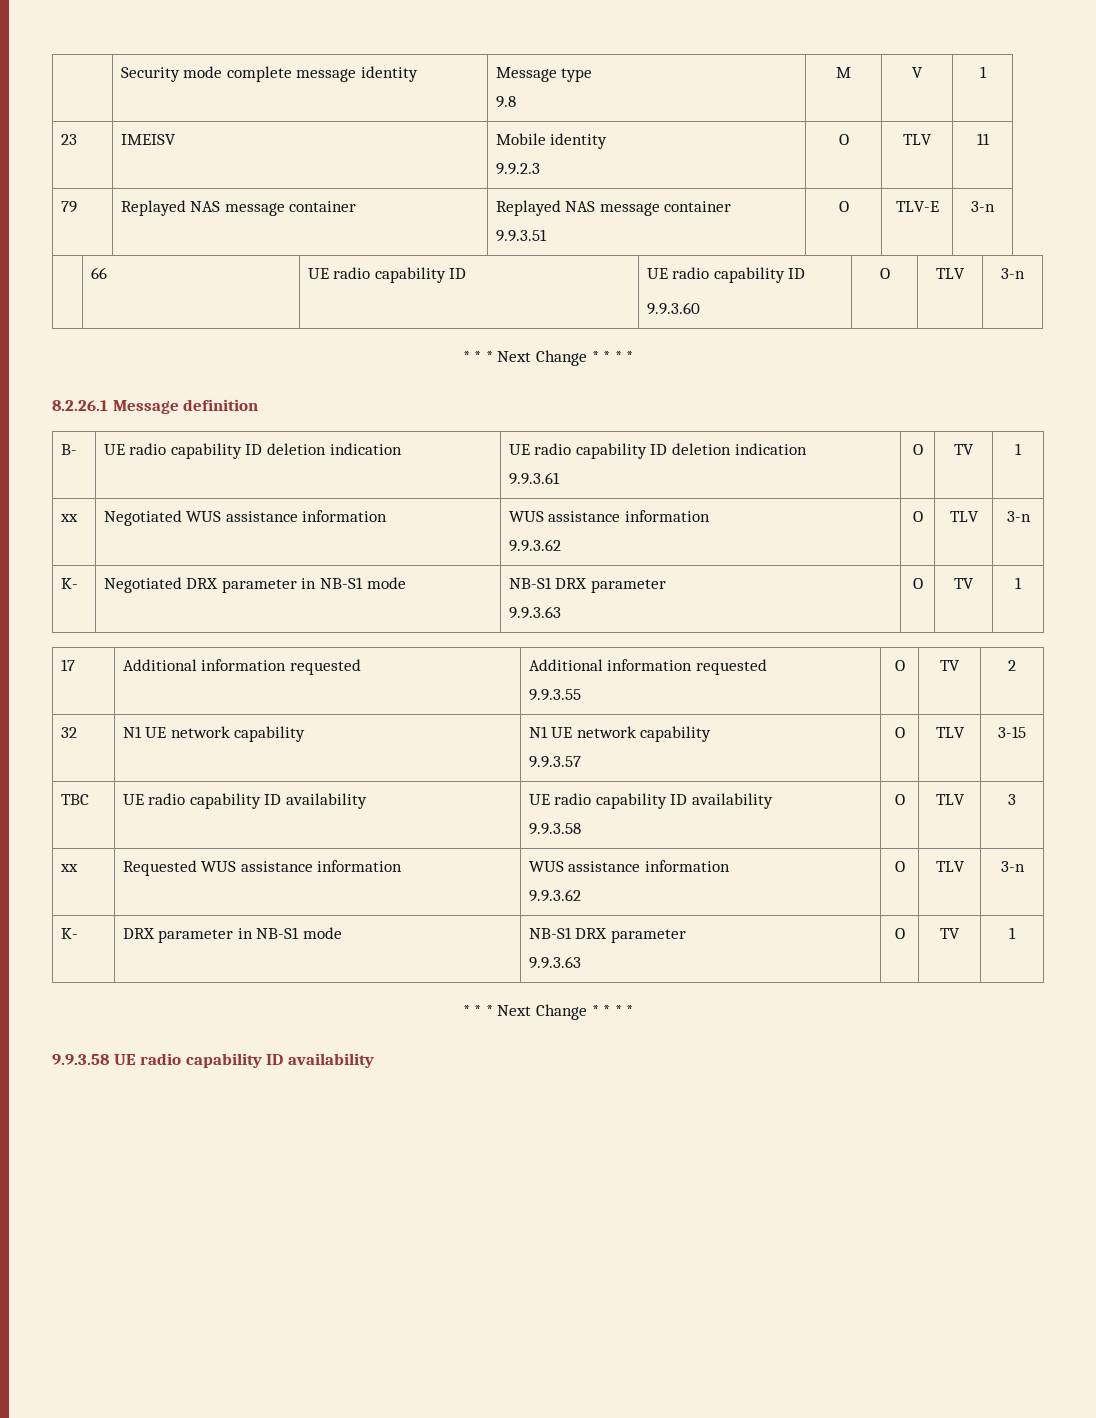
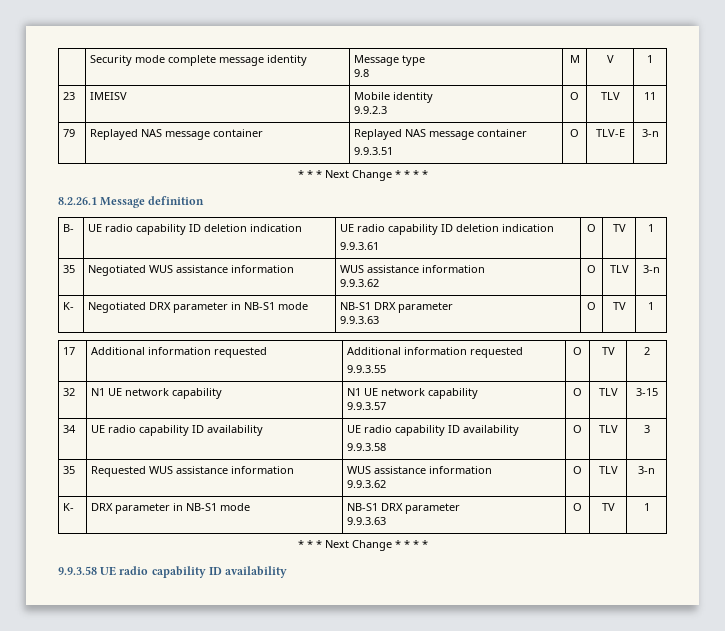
- | 66 | UE radio capability ID | UE radio capability ID
- 9.9.3.60 | O | TLV | 3-n
- xx | Negotiated WUS assistance information | WUS assistance information
+ 35 | Negotiated WUS assistance information | WUS assistance information
- TBC | UE radio capability ID availability | UE radio capability ID availability
+ 34 | UE radio capability ID availability | UE radio capability ID availability
- xx | Requested WUS assistance information | WUS assistance information
+ 35 | Requested WUS assistance information | WUS assistance information

